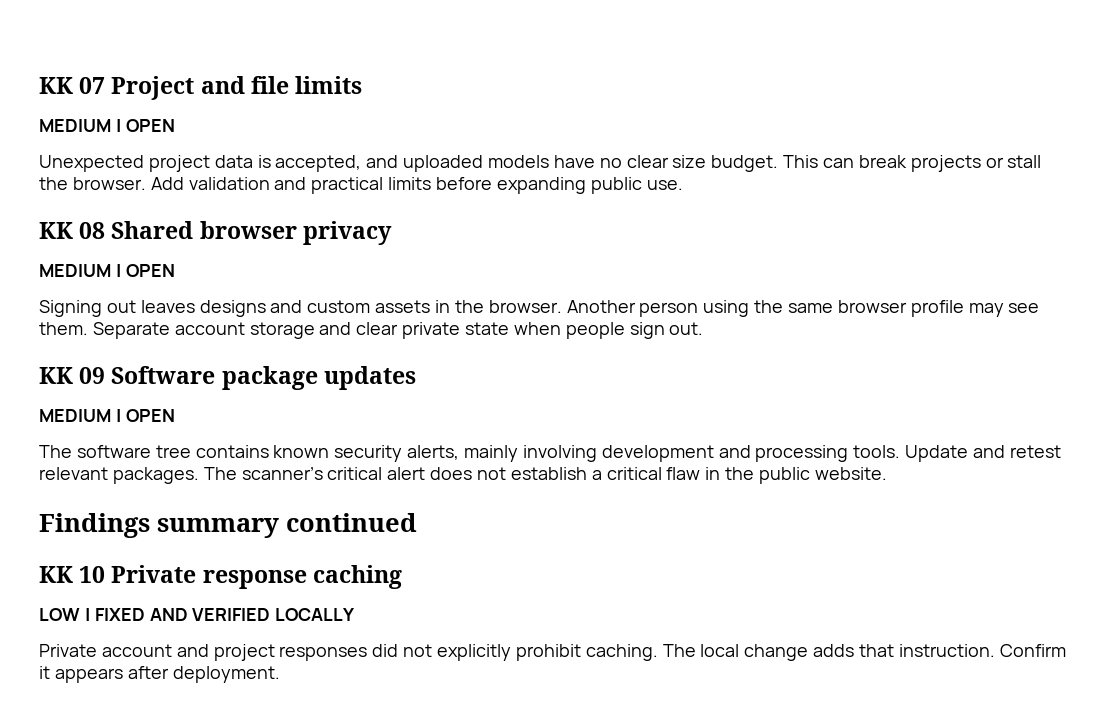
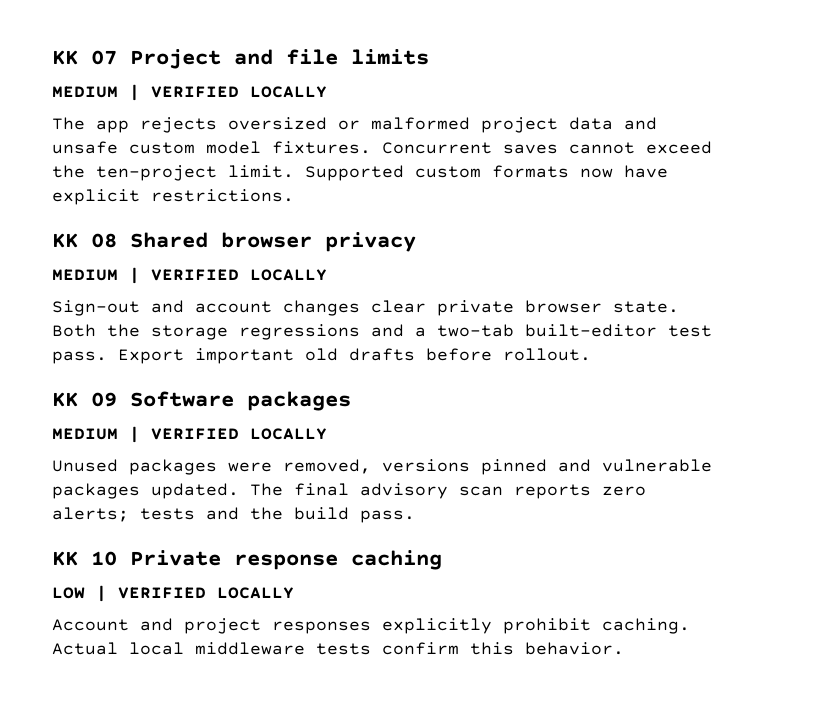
  KK 07 Project and file limits
- MEDIUM | OPEN
- Unexpected project data is accepted, and uploaded models have no clear size budget. This can break projects or stall the browser. Add validation and practical limits before expanding public use.
+ MEDIUM | VERIFIED LOCALLY
+ The app rejects oversized or malformed project data and unsafe custom model fixtures. Concurrent saves cannot exceed the ten-project limit. Supported custom formats now have explicit restrictions.
  KK 08 Shared browser privacy
- MEDIUM | OPEN
- Signing out leaves designs and custom assets in the browser. Another person using the same browser profile may see them. Separate account storage and clear private state when people sign out.
+ MEDIUM | VERIFIED LOCALLY
+ Sign-out and account changes clear private browser state. Both the storage regressions and a two-tab built-editor test pass. Export important old drafts before rollout.
- KK 09 Software package updates
- MEDIUM | OPEN
- The software tree contains known security alerts, mainly involving development and processing tools. Update and retest relevant packages. The scanner’s critical alert does not establish a critical flaw in the public website.
- Findings summary continued
+ KK 09 Software packages
+ MEDIUM | VERIFIED LOCALLY
+ Unused packages were removed, versions pinned and vulnerable packages updated. The final advisory scan reports zero alerts; tests and the build pass.
- LOW | FIXED AND VERIFIED LOCALLY
- Private account and project responses did not explicitly prohibit caching.
+ LOW | VERIFIED LOCALLY
+ Account and project responses explicitly prohibit caching.
- The local change adds that instruction. Confirm it appears after deployment.
+ Actual local middleware tests confirm this behavior.

